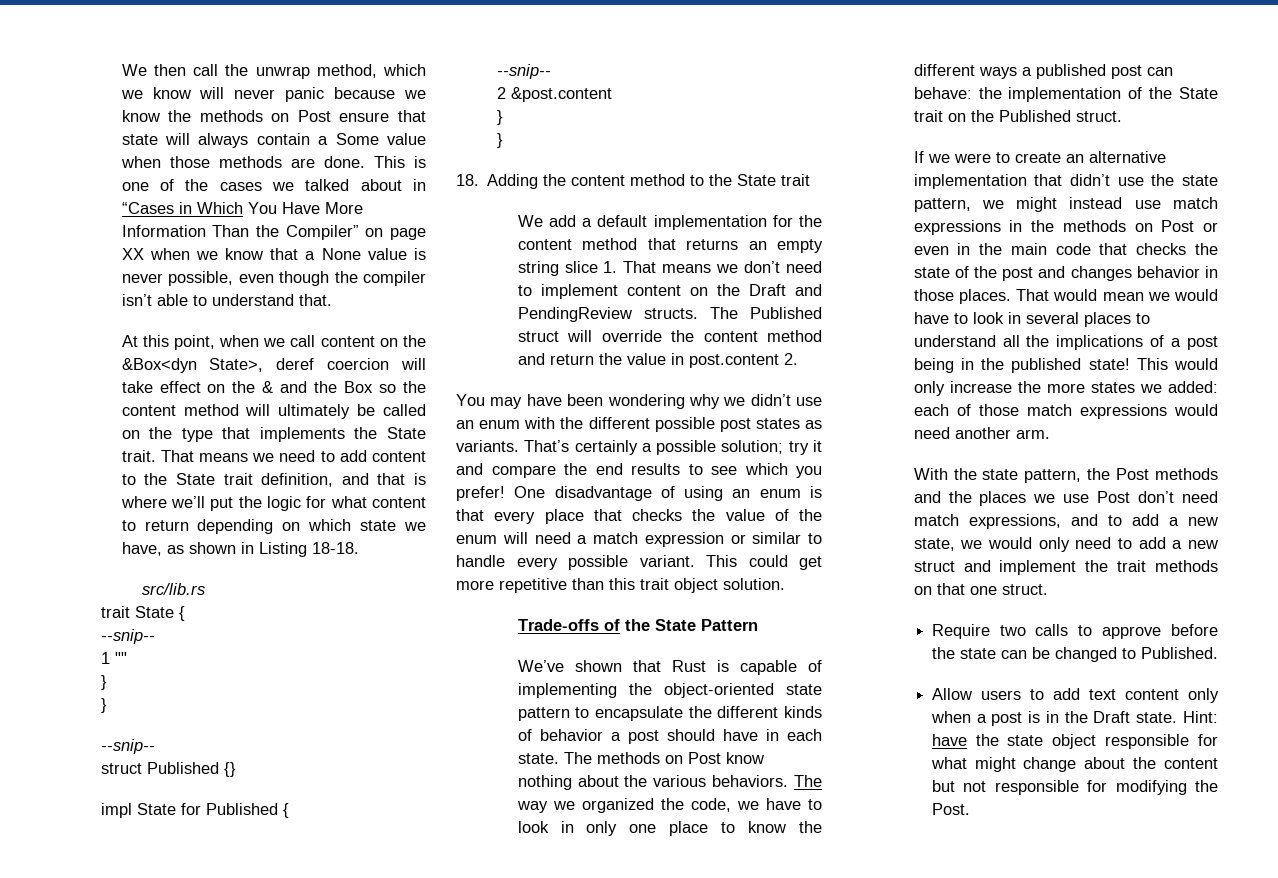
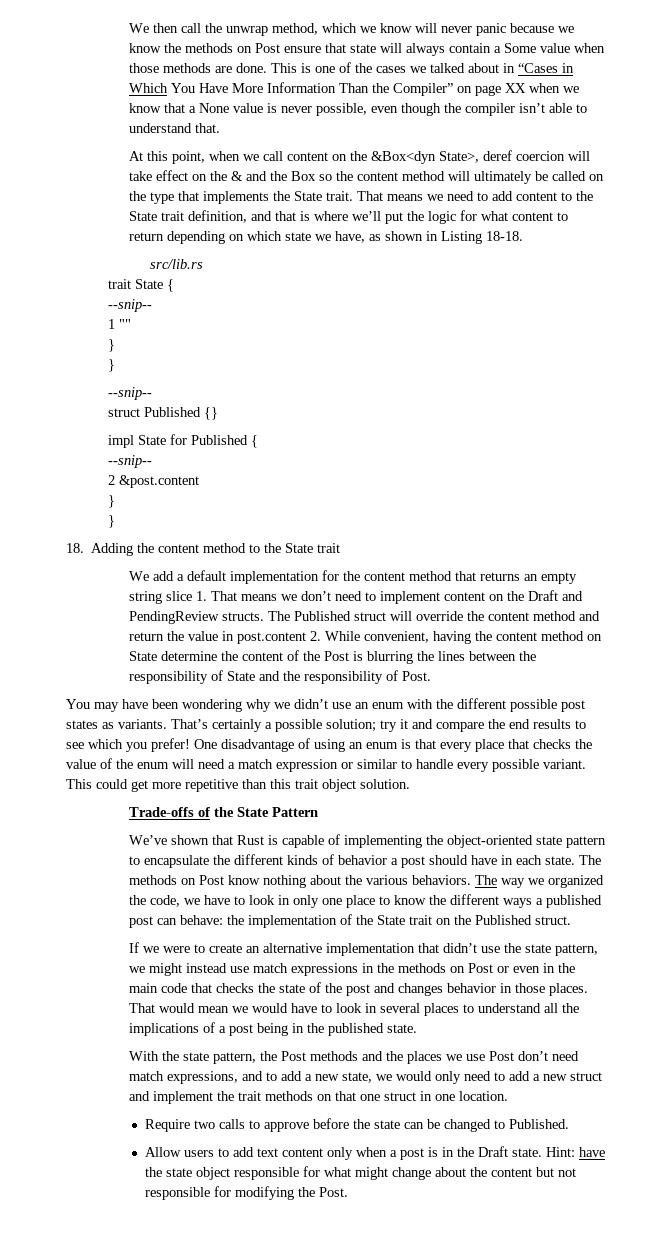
- The Published struct will override the content method and return the value in post.content 2.
+ The Published struct will override the content method and return the value in post.content 2. While convenient, having the content method on State determine the content of the Post is blurring the lines between the responsibility of State and the responsibility of Post.
- That would mean we would have to look in several places to understand all the implications of a post being in the published state! This would only increase the more states we added: each of those match expressions would need another arm.
+ That would mean we would have to look in several places to understand all the implications of a post being in the published state.
- With the state pattern, the Post methods and the places we use Post don’t need match expressions, and to add a new state, we would only need to add a new struct and implement the trait methods on that one struct.
+ With the state pattern, the Post methods and the places we use Post don’t need match expressions, and to add a new state, we would only need to add a new struct and implement the trait methods on that one struct in one location.

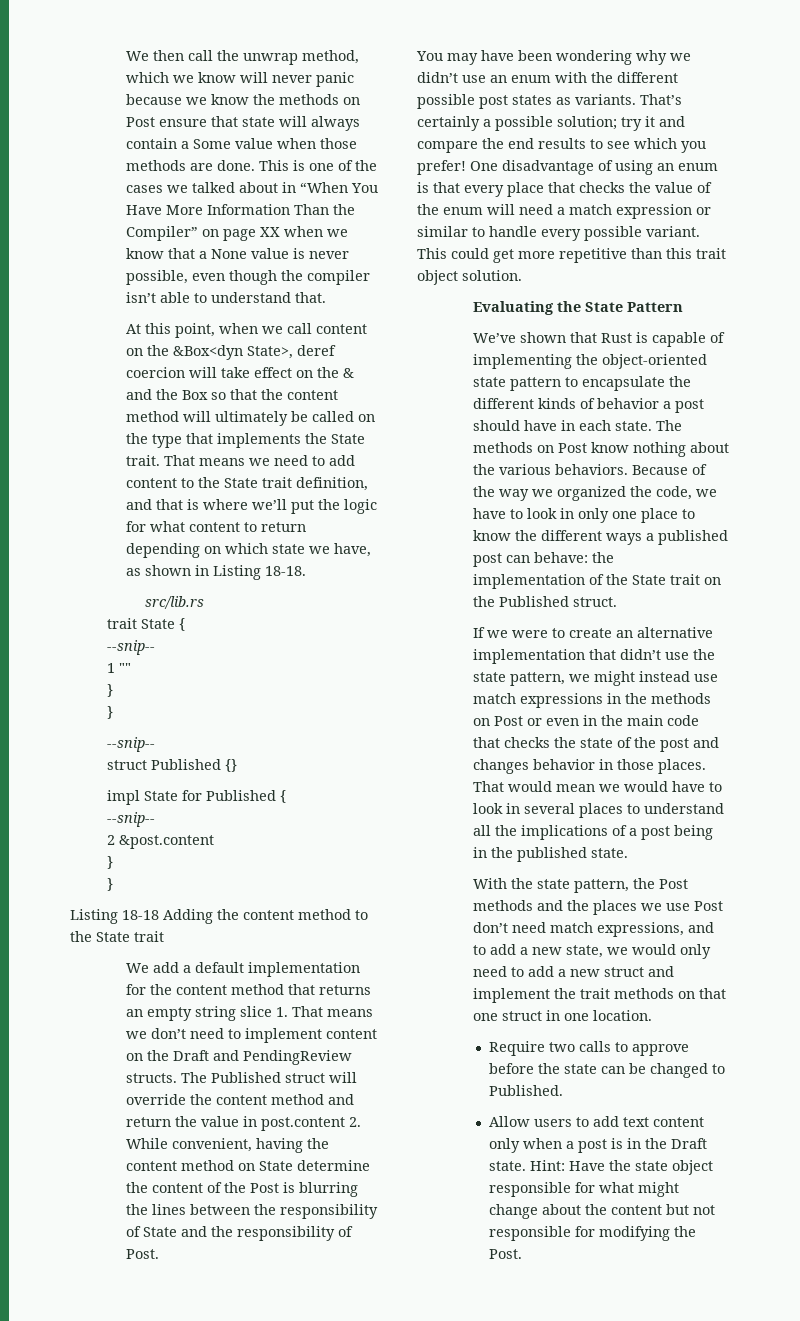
- This is one of the cases we talked about in “Cases in Which You Have More Information Than the Compiler” on page XX when we know that a None value is never possible, even though the compiler isn’t able to understand that.
+ This is one of the cases we talked about in “When You Have More Information Than the Compiler” on page XX when we know that a None value is never possible, even though the compiler isn’t able to understand that.
- At this point, when we call content on the &Box<dyn State>, deref coercion will take effect on the & and the Box so the content method will ultimately be called on the type that implements the State trait.
+ At this point, when we call content on the &Box<dyn State>, deref coercion will take effect on the & and the Box so that the content method will ultimately be called on the type that implements the State trait.
- 18. Adding the content method to the State trait
+ Listing 18-18 Adding the content method to the State trait
- Trade-offs of the State Pattern
+ Evaluating the State Pattern
- The way we organized the code, we have to look in only one place to know the different ways a published post can behave: the implementation of the State trait on the Published struct.
+ Because of the way we organized the code, we have to look in only one place to know the different ways a published post can behave: the implementation of the State trait on the Published struct.
- Hint: have the state object responsible for what might change about the content but not responsible for modifying the Post.
+ Hint: Have the state object responsible for what might change about the content but not responsible for modifying the Post.

